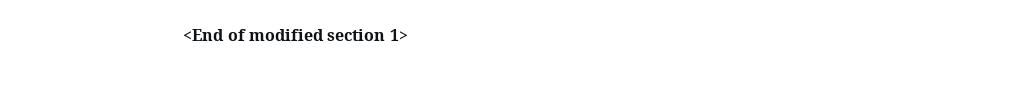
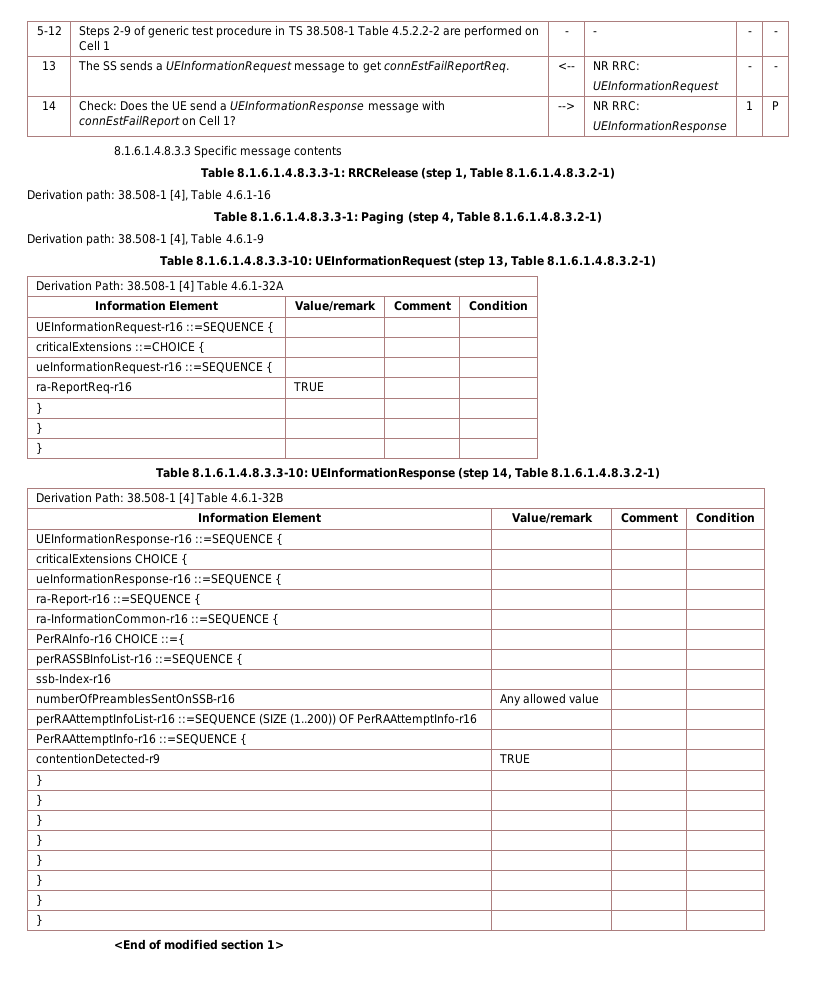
+ 5-12 | Steps 2-9 of generic test procedure in TS 38.508-1 Table 4.5.2.2-2 are performed on Cell 1 | - | - | - | -
+ 13 | The SS sends a UEInformationRequest message to get connEstFailReportReq. | <-- | NR RRC:
+ UEInformationRequest | - | -
+ 14 | Check: Does the UE send a UEInformationResponse message with connEstFailReport on Cell 1? | --> | NR RRC:
+ UEInformationResponse | 1 | P
+ 8.1.6.1.4.8.3.3 Specific message contents
+ Table 8.1.6.1.4.8.3.3-1: RRCRelease (step 1, Table 8.1.6.1.4.8.3.2-1)
+ Derivation path: 38.508-1 [4], Table 4.6.1-16
+ Table 8.1.6.1.4.8.3.3-1: Paging (step 4, Table 8.1.6.1.4.8.3.2-1)
+ Derivation path: 38.508-1 [4], Table 4.6.1-9
+ Table 8.1.6.1.4.8.3.3-10: UEInformationRequest (step 13, Table 8.1.6.1.4.8.3.2-1)
+ Derivation Path: 38.508-1 [4] Table 4.6.1-32A
+ Information Element | Value/remark | Comment | Condition
+ UEInformationRequest-r16 ::=SEQUENCE { | | |
+ criticalExtensions ::=CHOICE { | | |
+ ueInformationRequest-r16 ::=SEQUENCE { | | |
+ ra-ReportReq-r16 | TRUE | |
+ } | | |
+ } | | |
+ } | | |
+ Table 8.1.6.1.4.8.3.3-10: UEInformationResponse (step 14, Table 8.1.6.1.4.8.3.2-1)
+ Derivation Path: 38.508-1 [4] Table 4.6.1-32B
+ Information Element | Value/remark | Comment | Condition
+ UEInformationResponse-r16 ::=SEQUENCE { | | |
+ criticalExtensions CHOICE { | | |
+ ueInformationResponse-r16 ::=SEQUENCE { | | |
+ ra-Report-r16 ::=SEQUENCE { | | |
+ ra-InformationCommon-r16 ::=SEQUENCE { | | |
+ PerRAInfo-r16 CHOICE ::={ | | |
+ perRASSBInfoList-r16 ::=SEQUENCE { | | |
+ ssb-Index-r16 | | |
+ numberOfPreamblesSentOnSSB-r16 | Any allowed value | |
+ perRAAttemptInfoList-r16 ::=SEQUENCE (SIZE (1..200)) OF PerRAAttemptInfo-r16 | | |
+ PerRAAttemptInfo-r16 ::=SEQUENCE { | | |
+ contentionDetected-r9 | TRUE | |
+ } | | |
+ } | | |
+ } | | |
+ } | | |
+ } | | |
+ } | | |
+ } | | |
+ } | | |

